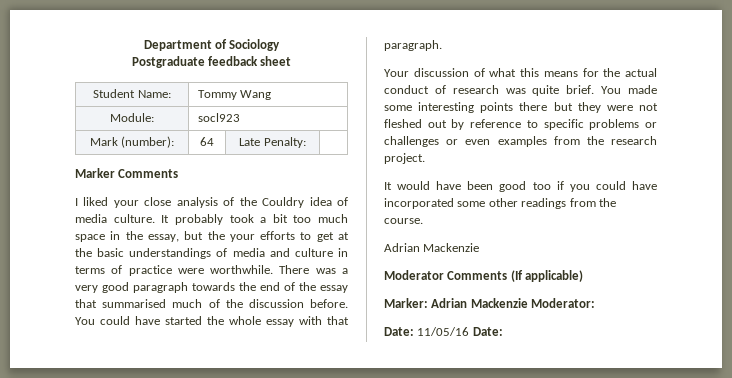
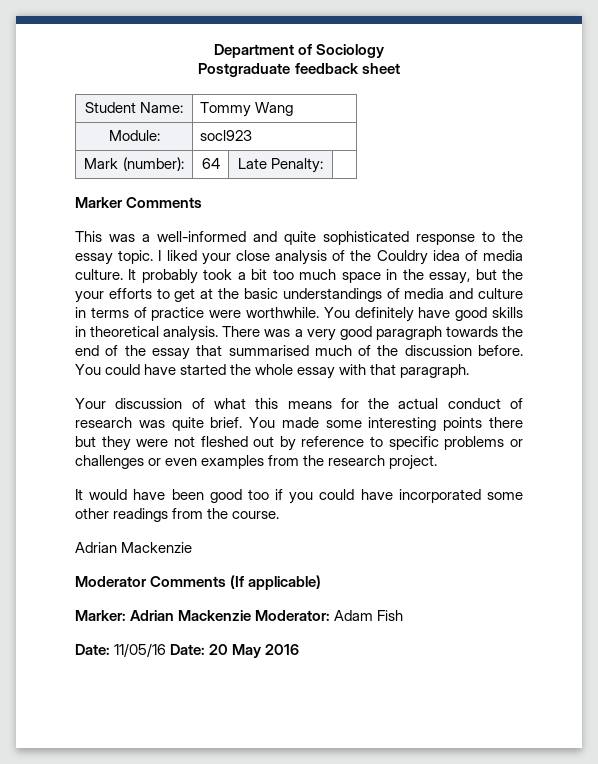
+ This was a well-informed and quite sophisticated response to the essay topic.
+ You definitely have good skills in theoretical analysis.
- Marker: Adrian Mackenzie Moderator:
+ Marker: Adrian Mackenzie Moderator: Adam Fish
- Date: 11/05/16 Date:
+ Date: 11/05/16 Date: 20 May 2016

